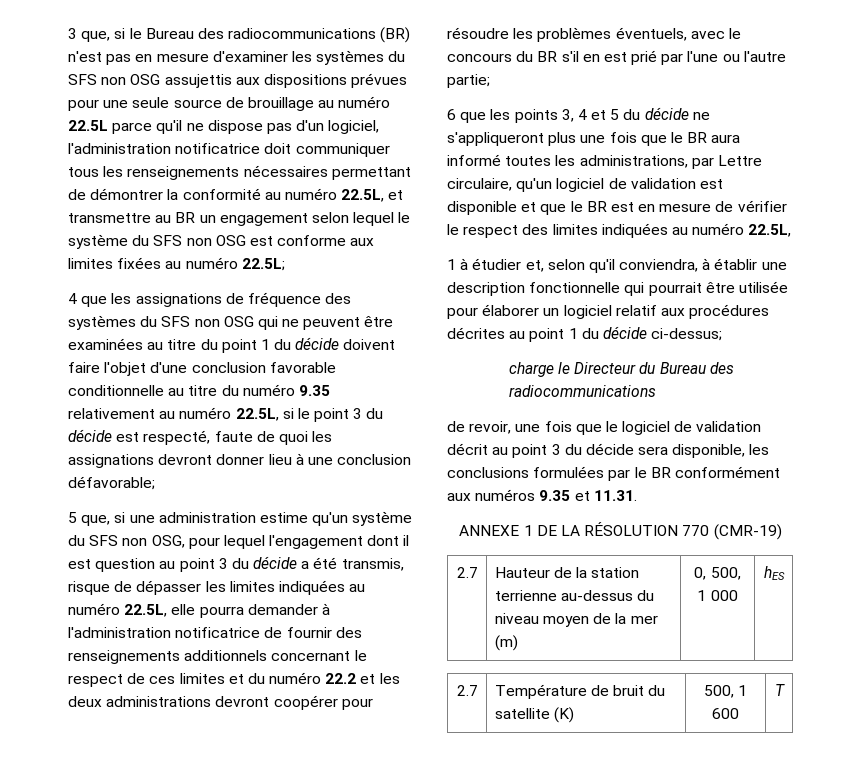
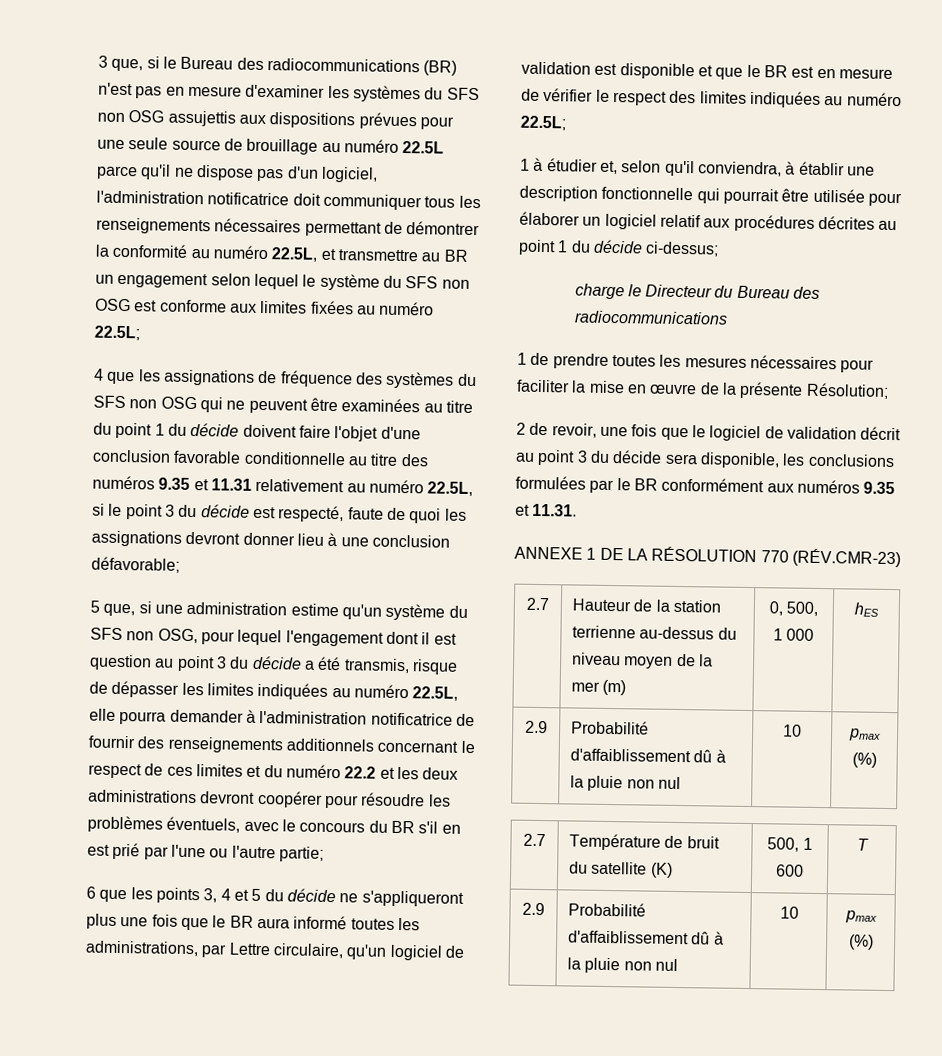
- 4 que les assignations de fréquence des systèmes du SFS non OSG qui ne peuvent être examinées au titre du point 1 du décide doivent faire l'objet d'une conclusion favorable conditionnelle au titre du numéro 9.35 relativement au numéro 22.5L, si le point 3 du décide est respecté, faute de quoi les assignations devront donner lieu à une conclusion défavorable;
+ 4 que les assignations de fréquence des systèmes du SFS non OSG qui ne peuvent être examinées au titre du point 1 du décide doivent faire l'objet d'une conclusion favorable conditionnelle au titre des numéros 9.35 et 11.31 relativement au numéro 22.5L, si le point 3 du décide est respecté, faute de quoi les assignations devront donner lieu à une conclusion défavorable;
- 6 que les points 3, 4 et 5 du décide ne s'appliqueront plus une fois que le BR aura informé toutes les administrations, par Lettre circulaire, qu'un logiciel de validation est disponible et que le BR est en mesure de vérifier le respect des limites indiquées au numéro 22.5L,
+ 6 que les points 3, 4 et 5 du décide ne s'appliqueront plus une fois que le BR aura informé toutes les administrations, par Lettre circulaire, qu'un logiciel de validation est disponible et que le BR est en mesure de vérifier le respect des limites indiquées au numéro 22.5L;
- de revoir, une fois que le logiciel de validation décrit au point 3 du décide sera disponible, les conclusions formulées par le BR conformément aux numéros 9.35 et 11.31.
+ 1 de prendre toutes les mesures nécessaires pour faciliter la mise en œuvre de la présente Résolution;
+ 2 de revoir, une fois que le logiciel de validation décrit au point 3 du décide sera disponible, les conclusions formulées par le BR conformément aux numéros 9.35 et 11.31.
- ANNEXE 1 DE LA RÉSOLUTION 770 (CMR-19)
+ ANNEXE 1 DE LA RÉSOLUTION 770 (RÉV.CMR-23)
  2.7 | Hauteur de la station terrienne au-dessus du niveau moyen de la mer (m) | 0, 500, 1 000 | hES
+ 2.9 | Probabilité d'affaiblissement dû à la pluie non nul | 10 | pmax (%)
  2.7 | Température de bruit du satellite (K) | 500, 1 600 | T
+ 2.9 | Probabilité d'affaiblissement dû à la pluie non nul | 10 | pmax (%)

